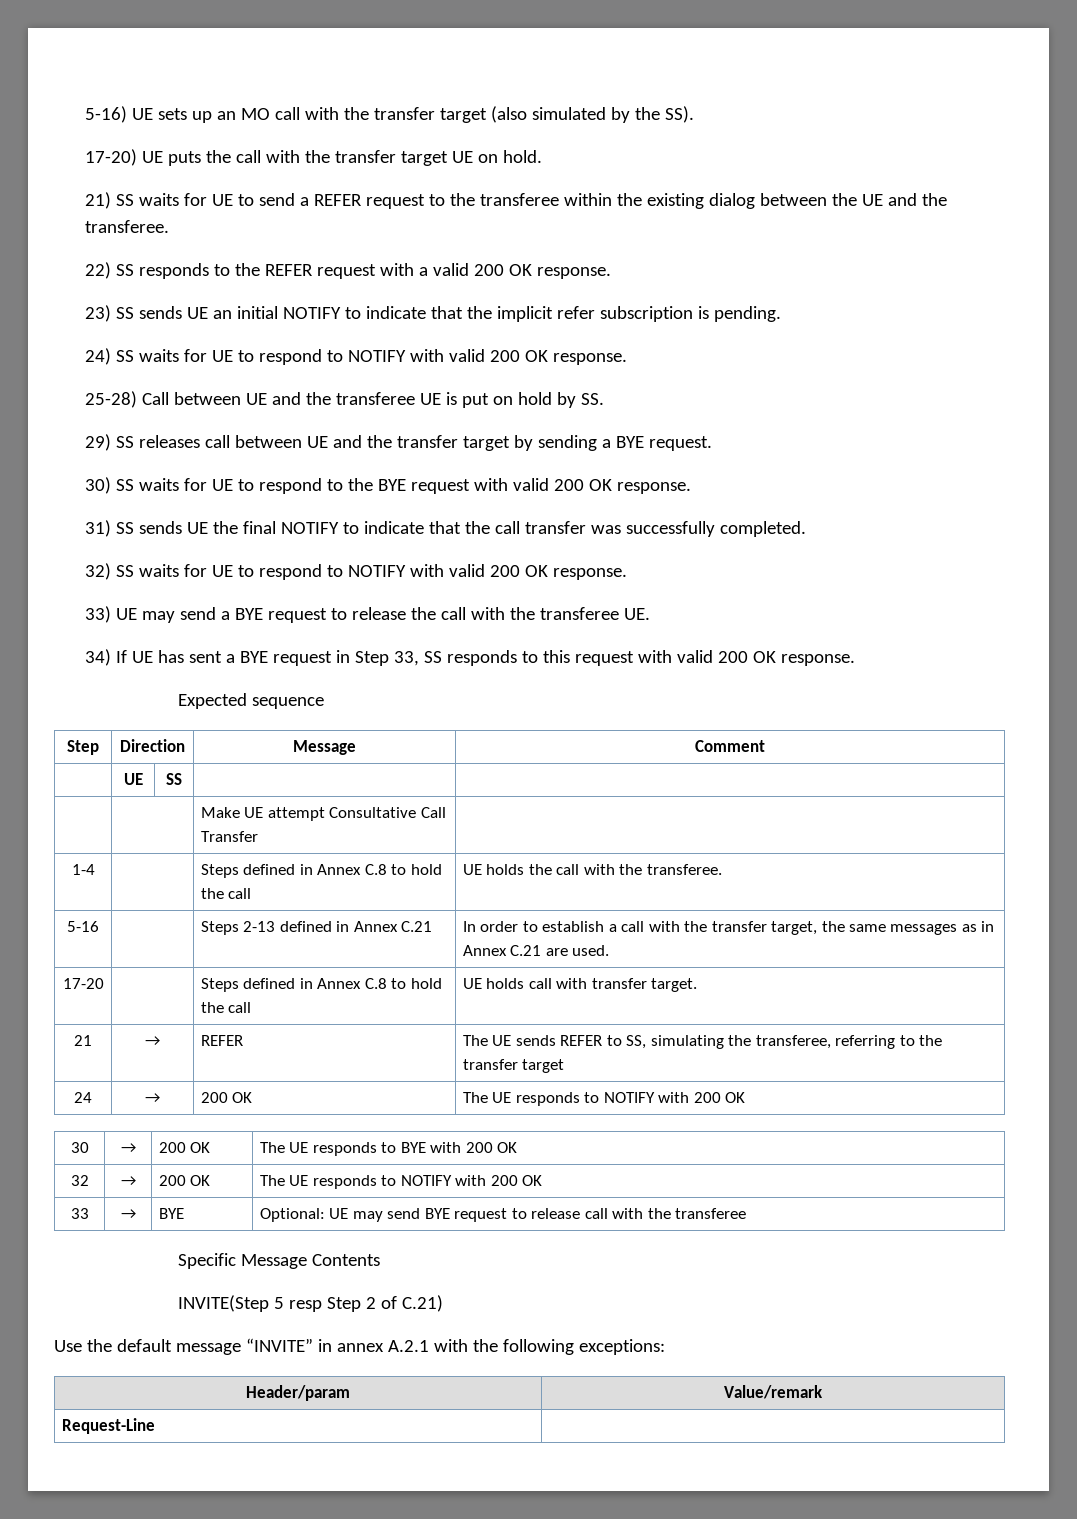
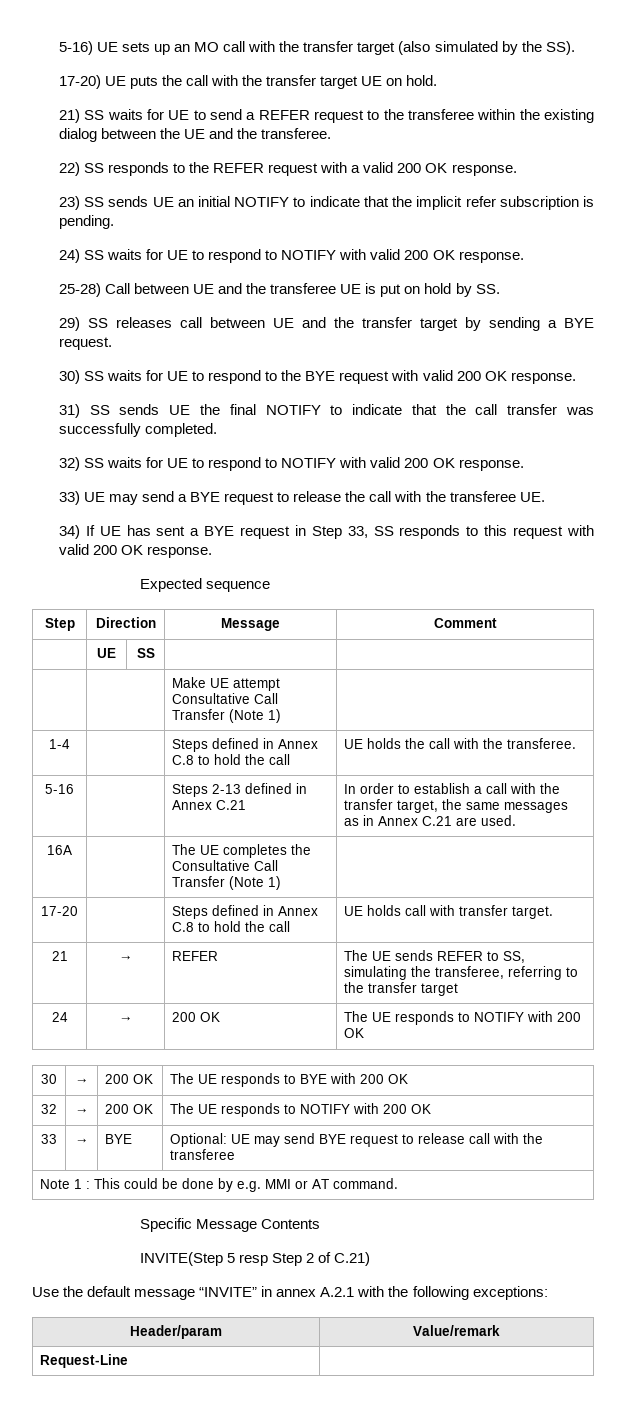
- | | Make UE attempt Consultative Call Transfer |
+ | | Make UE attempt Consultative Call Transfer (Note 1) |
+ 16A | | The UE completes the Consultative Call Transfer (Note 1) |
+ Note 1 : This could be done by e.g. MMI or AT command.

